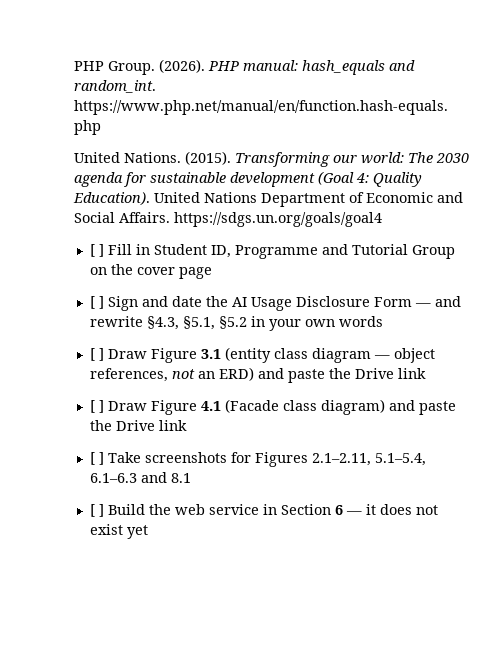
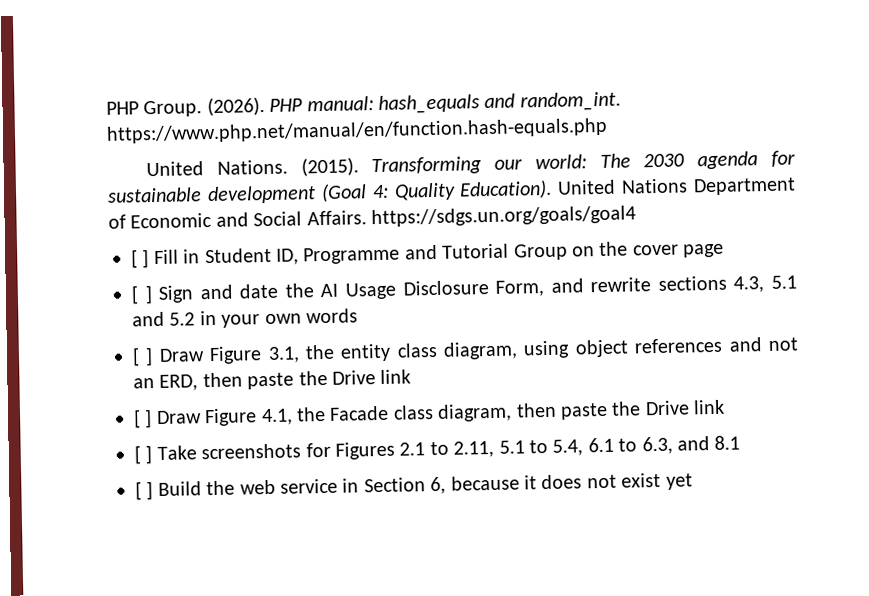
- [ ] Sign and date the AI Usage Disclosure Form — and rewrite §4.3, §5.1, §5.2 in your own words
+ [ ] Sign and date the AI Usage Disclosure Form, and rewrite sections 4.3, 5.1 and 5.2 in your own words
- [ ] Draw Figure 3.1 (entity class diagram — object references, not an ERD) and paste the Drive link
+ [ ] Draw Figure 3.1, the entity class diagram, using object references and not an ERD, then paste the Drive link
- [ ] Draw Figure 4.1 (Facade class diagram) and paste the Drive link
+ [ ] Draw Figure 4.1, the Facade class diagram, then paste the Drive link
- [ ] Take screenshots for Figures 2.1–2.11, 5.1–5.4, 6.1–6.3 and 8.1
+ [ ] Take screenshots for Figures 2.1 to 2.11, 5.1 to 5.4, 6.1 to 6.3, and 8.1
- [ ] Build the web service in Section 6 — it does not exist yet
+ [ ] Build the web service in Section 6, because it does not exist yet

